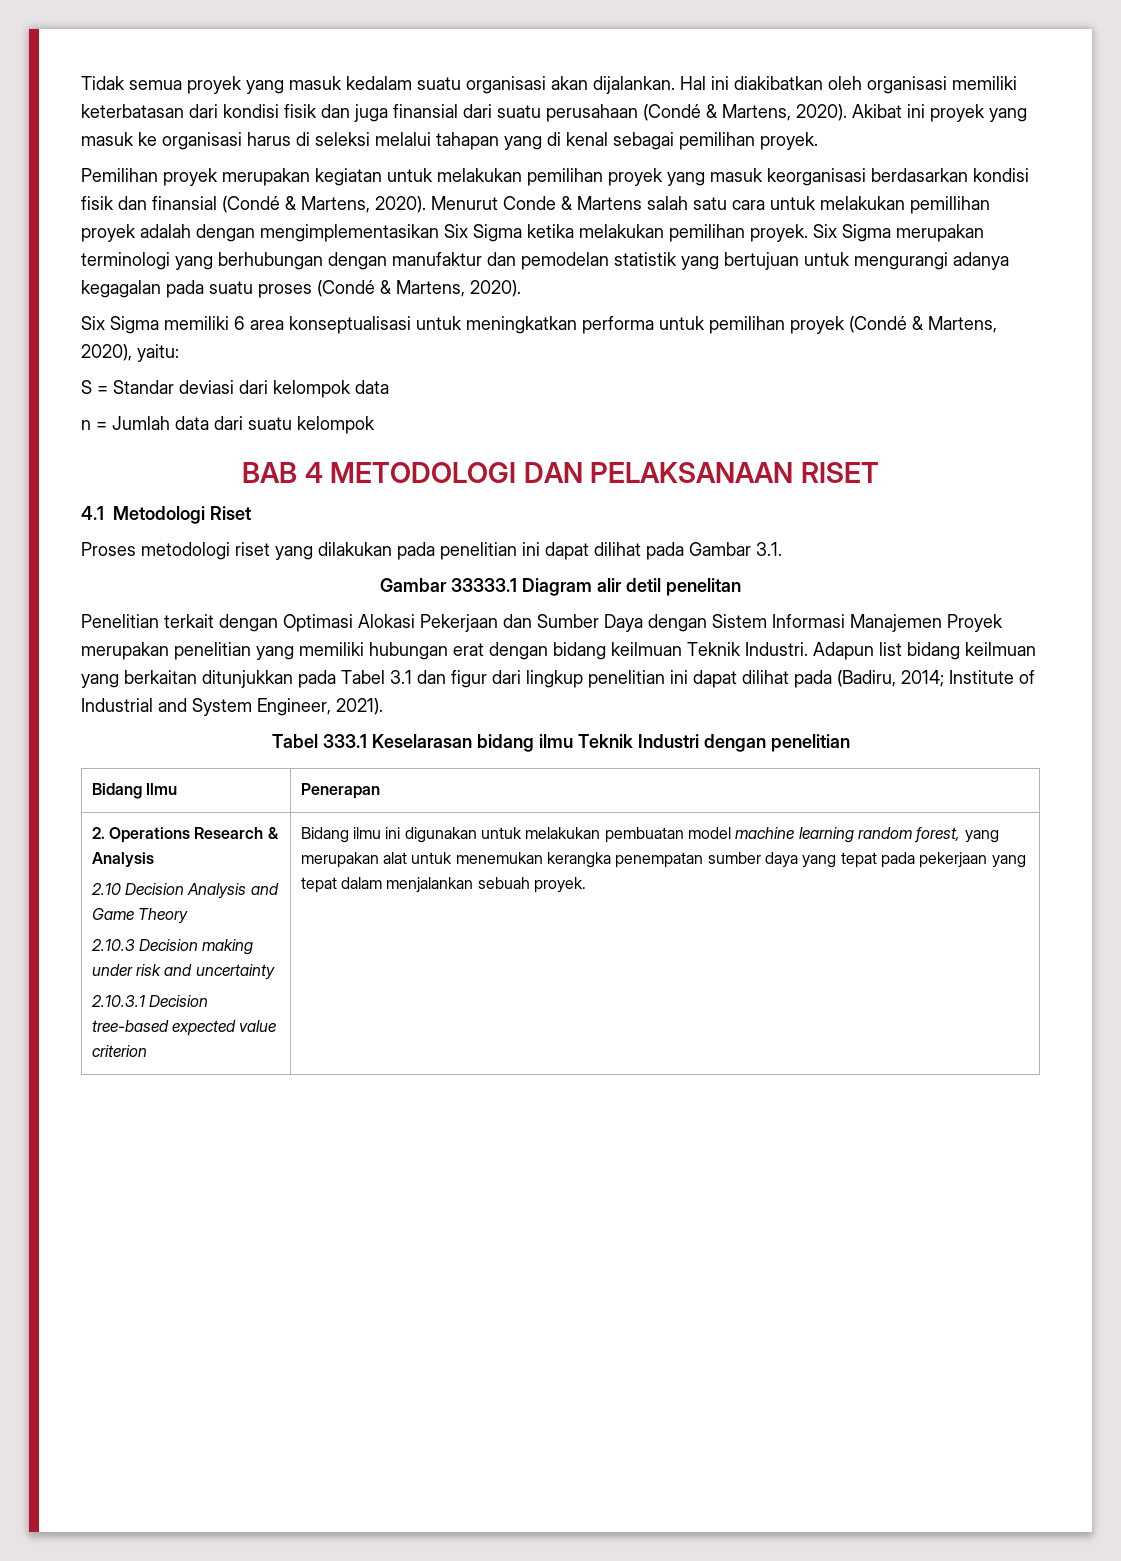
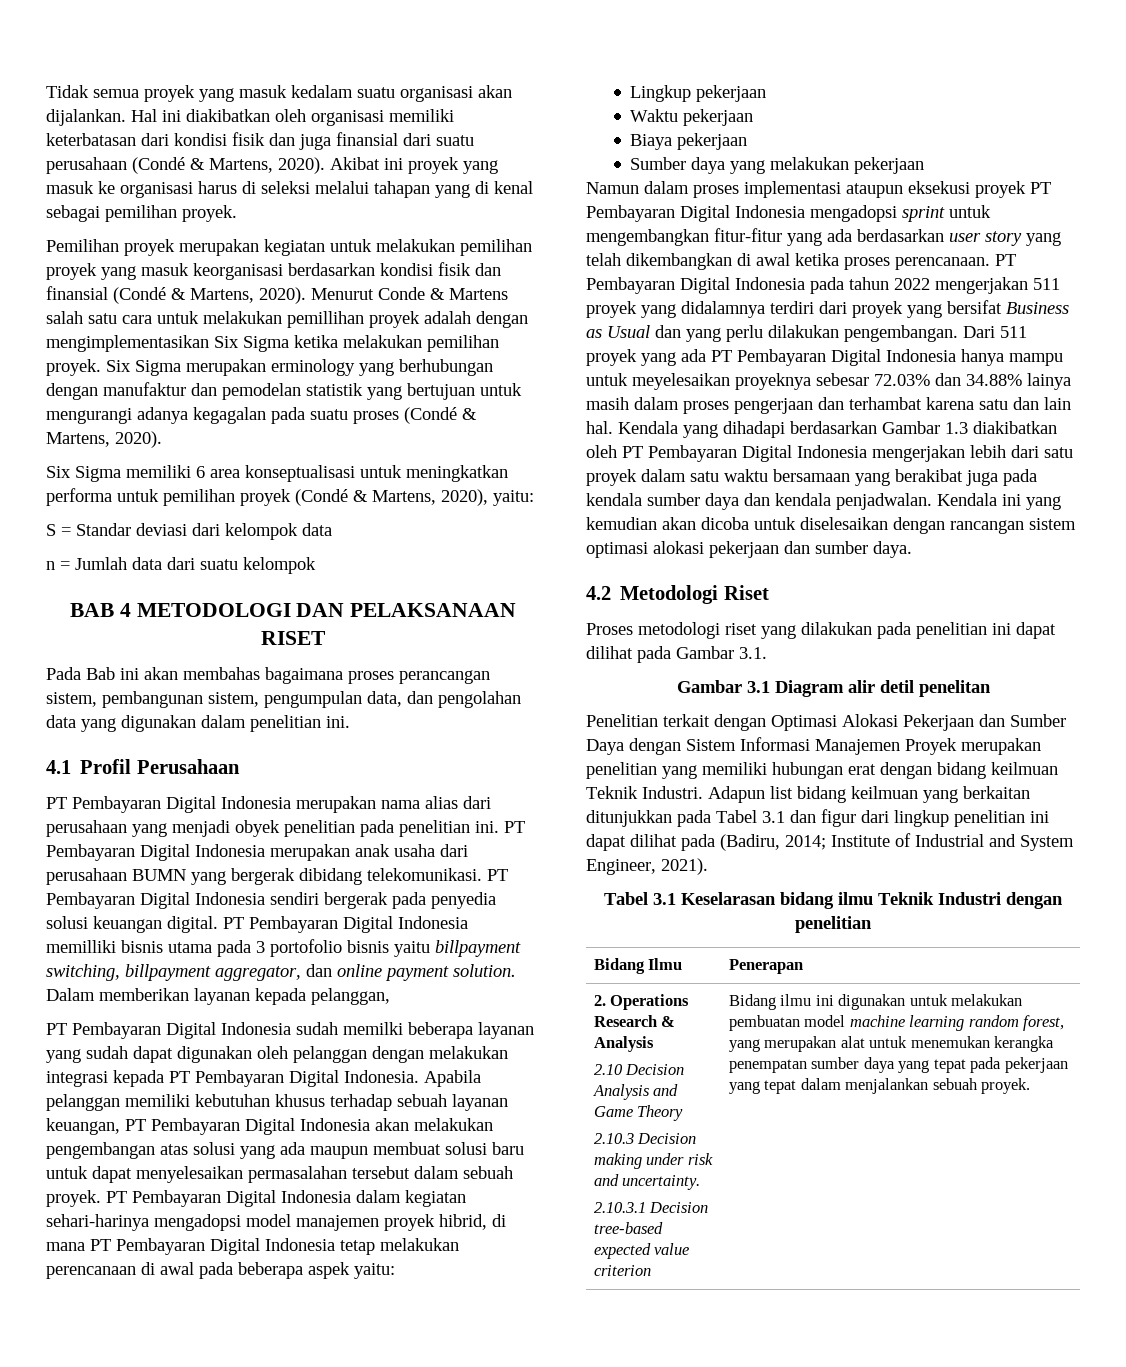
- Six Sigma merupakan terminologi yang berhubungan dengan manufaktur dan pemodelan statistik yang bertujuan untuk mengurangi adanya kegagalan pada suatu proses (Condé & Martens, 2020).
+ Six Sigma merupakan erminology yang berhubungan dengan manufaktur dan pemodelan statistik yang bertujuan untuk mengurangi adanya kegagalan pada suatu proses (Condé & Martens, 2020).
- 4.1 Metodologi Riset
+ Pada Bab ini akan membahas bagaimana proses perancangan sistem, pembangunan sistem, pengumpulan data, dan pengolahan data yang digunakan dalam penelitian ini.
+ 4.1 Profil Perusahaan
+ PT Pembayaran Digital Indonesia merupakan nama alias dari perusahaan yang menjadi obyek penelitian pada penelitian ini. PT Pembayaran Digital Indonesia merupakan anak usaha dari perusahaan BUMN yang bergerak dibidang telekomunikasi. PT Pembayaran Digital Indonesia sendiri bergerak pada penyedia solusi keuangan digital. PT Pembayaran Digital Indonesia memilliki bisnis utama pada 3 portofolio bisnis yaitu billpayment switching, billpayment aggregator, dan online payment solution. Dalam memberikan layanan kepada pelanggan,
+ PT Pembayaran Digital Indonesia sudah memilki beberapa layanan yang sudah dapat digunakan oleh pelanggan dengan melakukan integrasi kepada PT Pembayaran Digital Indonesia. Apabila pelanggan memiliki kebutuhan khusus terhadap sebuah layanan keuangan, PT Pembayaran Digital Indonesia akan melakukan pengembangan atas solusi yang ada maupun membuat solusi baru untuk dapat menyelesaikan permasalahan tersebut dalam sebuah proyek. PT Pembayaran Digital Indonesia dalam kegiatan sehari-harinya mengadopsi model manajemen proyek hibrid, di mana PT Pembayaran Digital Indonesia tetap melakukan perencanaan di awal pada beberapa aspek yaitu:
+ Lingkup pekerjaan
+ Waktu pekerjaan
+ Biaya pekerjaan
+ Sumber daya yang melakukan pekerjaan
+ Namun dalam proses implementasi ataupun eksekusi proyek PT Pembayaran Digital Indonesia mengadopsi sprint untuk mengembangkan fitur-fitur yang ada berdasarkan user story yang telah dikembangkan di awal ketika proses perencanaan. PT Pembayaran Digital Indonesia pada tahun 2022 mengerjakan 511 proyek yang didalamnya terdiri dari proyek yang bersifat Business as Usual dan yang perlu dilakukan pengembangan. Dari 511 proyek yang ada PT Pembayaran Digital Indonesia hanya mampu untuk meyelesaikan proyeknya sebesar 72.03% dan 34.88% lainya masih dalam proses pengerjaan dan terhambat karena satu dan lain hal. Kendala yang dihadapi berdasarkan Gambar 1.3 diakibatkan oleh PT Pembayaran Digital Indonesia mengerjakan lebih dari satu proyek dalam satu waktu bersamaan yang berakibat juga pada kendala sumber daya dan kendala penjadwalan. Kendala ini yang kemudian akan dicoba untuk diselesaikan dengan rancangan sistem optimasi alokasi pekerjaan dan sumber daya.
+ 4.2 Metodologi Riset
- Gambar 33333.1 Diagram alir detil penelitan
+ Gambar 3.1 Diagram alir detil penelitan
- Tabel 333.1 Keselarasan bidang ilmu Teknik Industri dengan penelitian
+ Tabel 3.1 Keselarasan bidang ilmu Teknik Industri dengan penelitian
- 2.10.3 Decision making under risk and uncertainty
+ 2.10.3 Decision making under risk and uncertainty.

